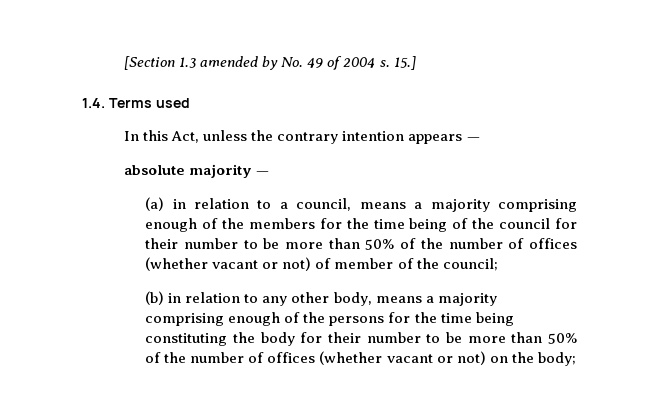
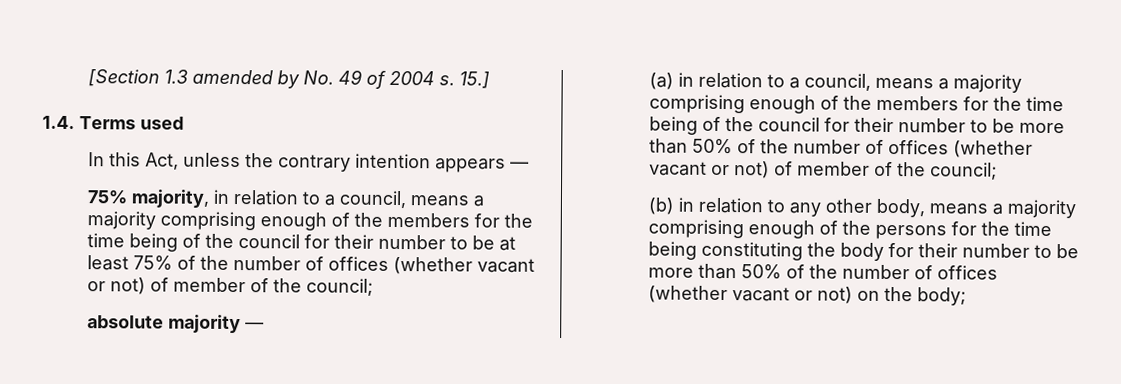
+ 75% majority, in relation to a council, means a majority comprising enough of the members for the time being of the council for their number to be at least 75% of the number of offices (whether vacant or not) of member of the council;

